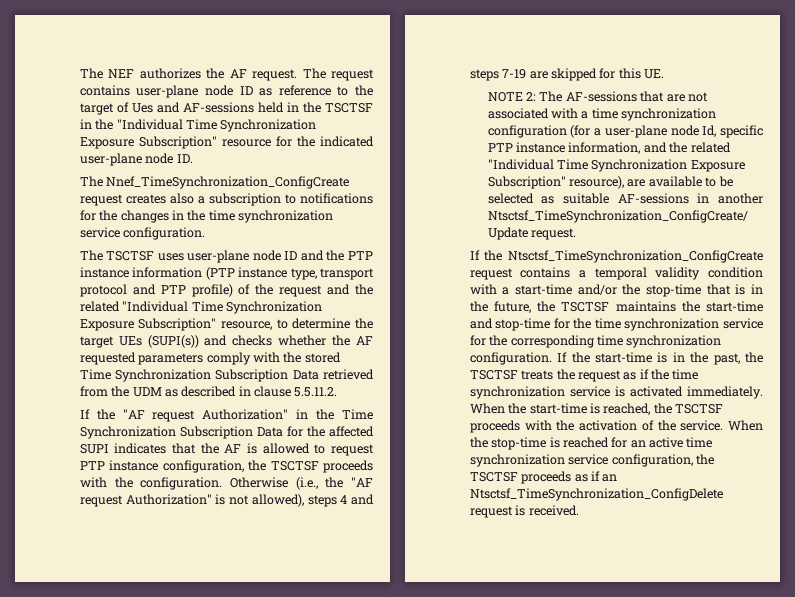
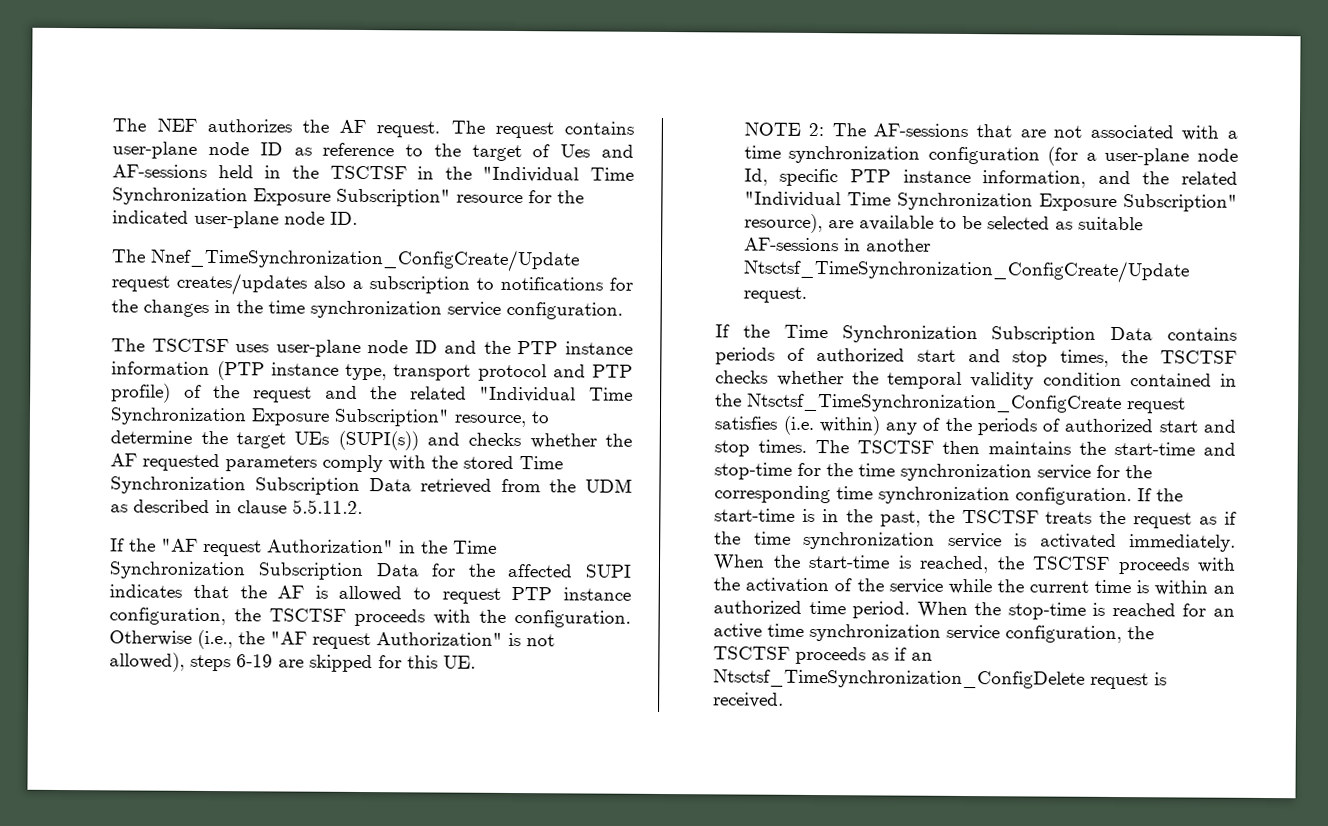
- The Nnef_TimeSynchronization_ConfigCreate request creates also a subscription to notifications for the changes in the time synchronization service configuration.
+ The Nnef_TimeSynchronization_ConfigCreate/Update request creates/updates also a subscription to notifications for the changes in the time synchronization service configuration.
- Otherwise (i.e., the "AF request Authorization" is not allowed), steps 4 and steps 7-19 are skipped for this UE.
+ Otherwise (i.e., the "AF request Authorization" is not allowed), steps 6-19 are skipped for this UE.
- If the Ntsctsf_TimeSynchronization_ConfigCreate request contains a temporal validity condition with a start-time and/or the stop-time that is in the future, the TSCTSF maintains the start-time and stop-time for the time synchronization service for the corresponding time synchronization configuration.
+ If the Time Synchronization Subscription Data contains periods of authorized start and stop times, the TSCTSF checks whether the temporal validity condition contained in the Ntsctsf_TimeSynchronization_ConfigCreate request satisfies (i.e. within) any of the periods of authorized start and stop times. The TSCTSF then maintains the start-time and stop-time for the time synchronization service for the corresponding time synchronization configuration.
- When the start-time is reached, the TSCTSF proceeds with the activation of the service.
+ When the start-time is reached, the TSCTSF proceeds with the activation of the service while the current time is within an authorized time period.

